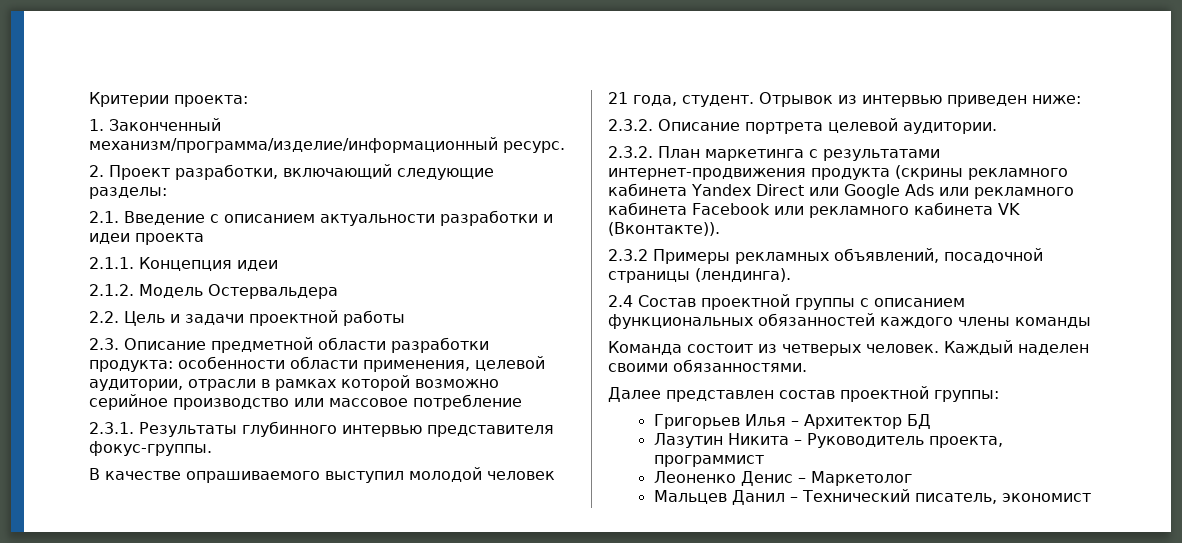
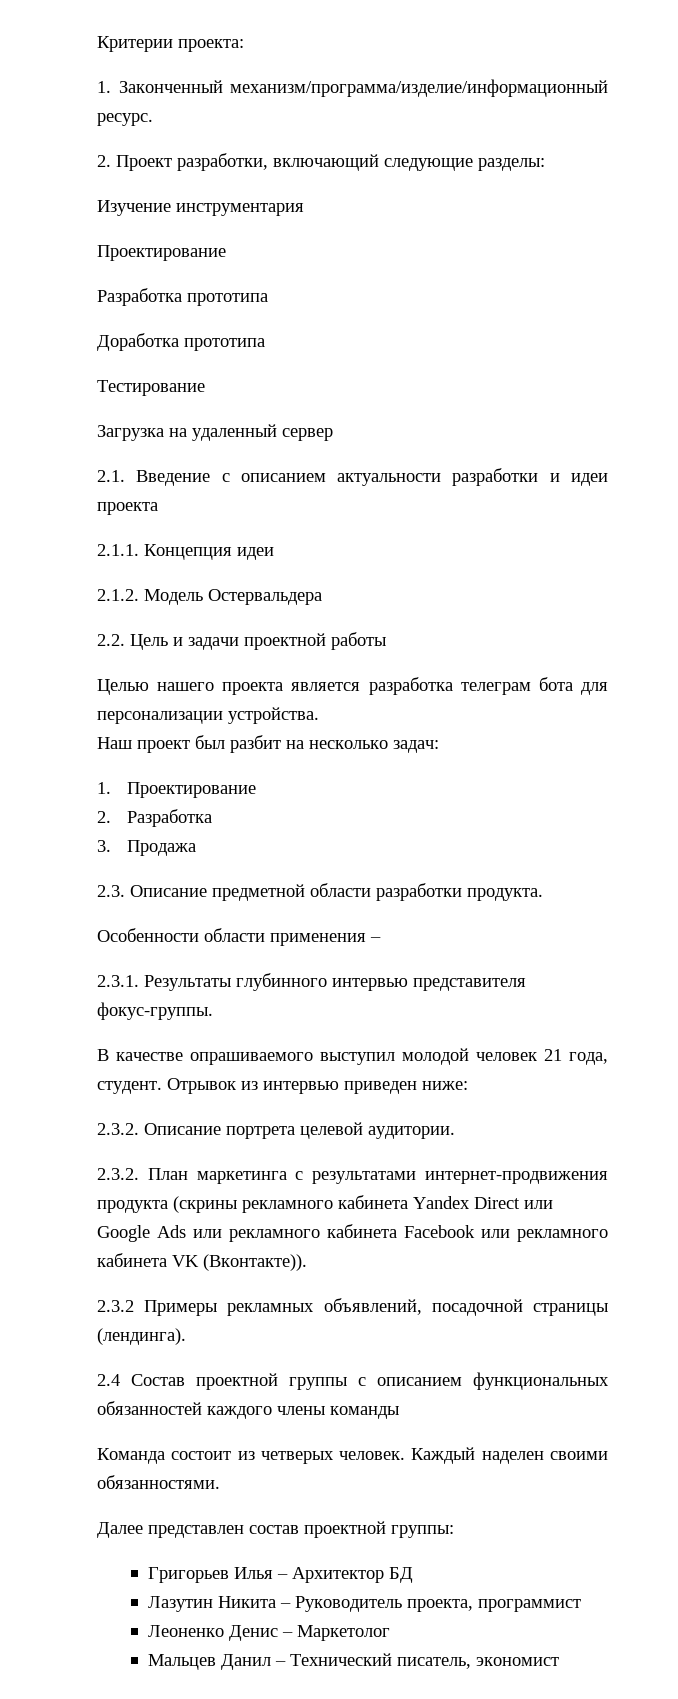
+ Изучение инструментария
+ Проектирование
+ Разработка прототипа
+ Доработка прототипа
+ Тестирование
+ Загрузка на удаленный сервер
+ Целью нашего проекта является разработка телеграм бота для персонализации устройства.
+ Наш проект был разбит на несколько задач:
+ 1. Проектирование
+ 2. Разработка
+ 3. Продажа
- 2.3. Описание предметной области разработки продукта: особенности области применения, целевой аудитории, отрасли в рамках которой возможно серийное производство или массовое потребление
+ 2.3. Описание предметной области разработки продукта.
+ Особенности области применения –

